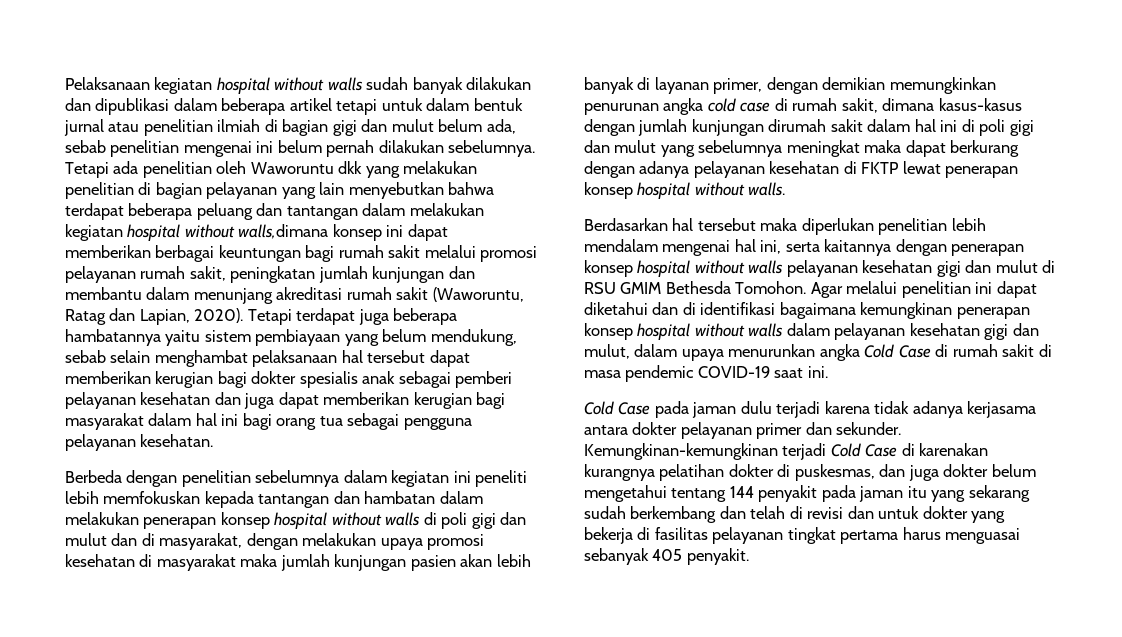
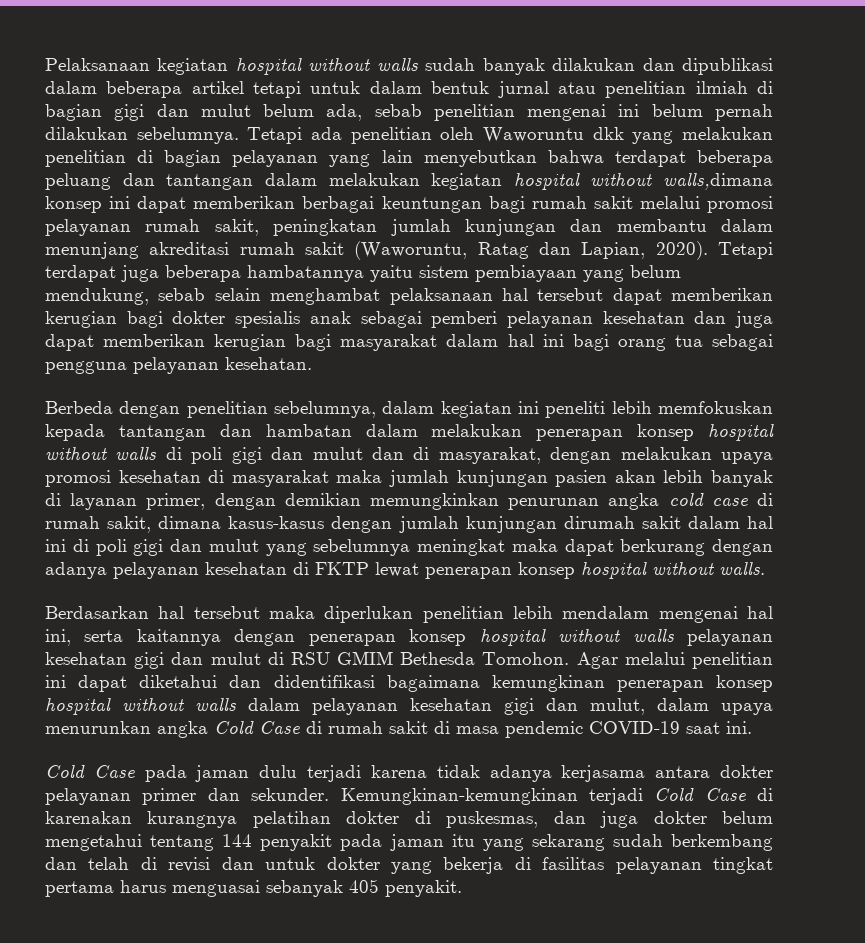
- Berbeda dengan penelitian sebelumnya dalam kegiatan ini peneliti lebih memfokuskan kepada tantangan dan hambatan dalam melakukan penerapan konsep hospital without walls di poli gigi dan mulut dan di masyarakat, dengan melakukan upaya promosi kesehatan di masyarakat maka jumlah kunjungan pasien akan lebih banyak di layanan primer, dengan demikian memungkinkan penurunan angka cold case di rumah sakit, dimana kasus-kasus dengan jumlah kunjungan dirumah sakit dalam hal ini di poli gigi dan mulut yang sebelumnya meningkat maka dapat berkurang dengan adanya pelayanan kesehatan di FKTP lewat penerapan konsep hospital without walls.
+ Berbeda dengan penelitian sebelumnya, dalam kegiatan ini peneliti lebih memfokuskan kepada tantangan dan hambatan dalam melakukan penerapan konsep hospital without walls di poli gigi dan mulut dan di masyarakat, dengan melakukan upaya promosi kesehatan di masyarakat maka jumlah kunjungan pasien akan lebih banyak di layanan primer, dengan demikian memungkinkan penurunan angka cold case di rumah sakit, dimana kasus-kasus dengan jumlah kunjungan dirumah sakit dalam hal ini di poli gigi dan mulut yang sebelumnya meningkat maka dapat berkurang dengan adanya pelayanan kesehatan di FKTP lewat penerapan konsep hospital without walls.
- Agar melalui penelitian ini dapat diketahui dan di identifikasi bagaimana kemungkinan penerapan konsep hospital without walls dalam pelayanan kesehatan gigi dan mulut, dalam upaya menurunkan angka Cold Case di rumah sakit di masa pendemic COVID-19 saat ini.
+ Agar melalui penelitian ini dapat diketahui dan didentifikasi bagaimana kemungkinan penerapan konsep hospital without walls dalam pelayanan kesehatan gigi dan mulut, dalam upaya menurunkan angka Cold Case di rumah sakit di masa pendemic COVID-19 saat ini.

